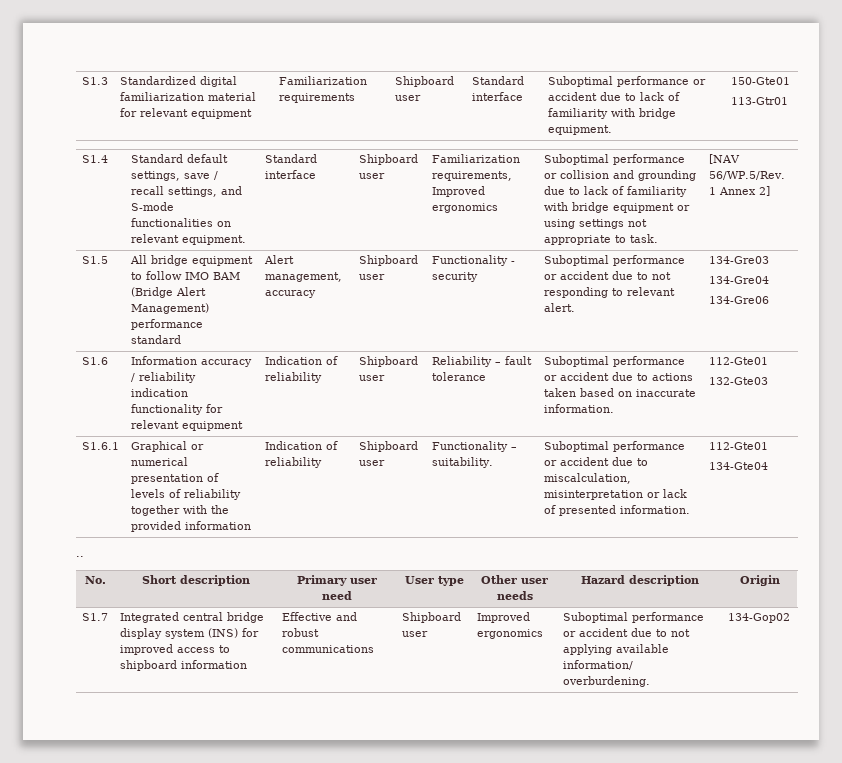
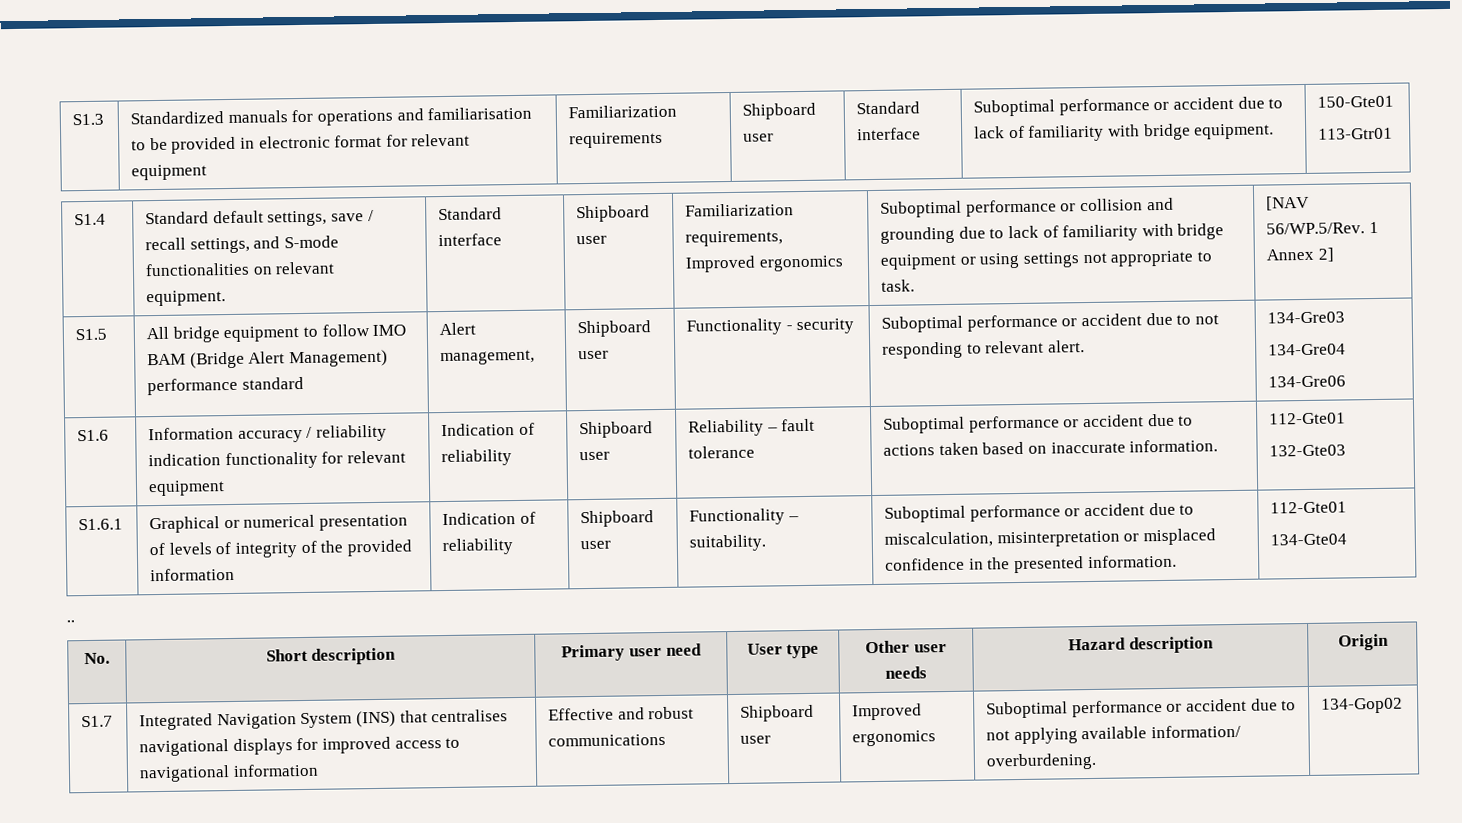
- S1.3 | Standardized digital familiarization material for relevant equipment | Familiarization requirements | Shipboard user | Standard interface | Suboptimal performance or accident due to lack of familiarity with bridge equipment. | 150-Gte01
+ S1.3 | Standardized manuals for operations and familiarisation to be provided in electronic format for relevant equipment | Familiarization requirements | Shipboard user | Standard interface | Suboptimal performance or accident due to lack of familiarity with bridge equipment. | 150-Gte01
- S1.5 | All bridge equipment to follow IMO BAM (Bridge Alert Management) performance standard | Alert management, accuracy | Shipboard user | Functionality - security | Suboptimal performance or accident due to not responding to relevant alert. | 134-Gre03
+ S1.5 | All bridge equipment to follow IMO BAM (Bridge Alert Management) performance standard | Alert management, | Shipboard user | Functionality - security | Suboptimal performance or accident due to not responding to relevant alert. | 134-Gre03
- S1.6.1 | Graphical or numerical presentation of levels of reliability together with the provided information | Indication of reliability | Shipboard user | Functionality – suitability. | Suboptimal performance or accident due to miscalculation, misinterpretation or lack of presented information. | 112-Gte01
+ S1.6.1 | Graphical or numerical presentation of levels of integrity of the provided information | Indication of reliability | Shipboard user | Functionality – suitability. | Suboptimal performance or accident due to miscalculation, misinterpretation or misplaced confidence in the presented information. | 112-Gte01
- S1.7 | Integrated central bridge display system (INS) for improved access to shipboard information | Effective and robust communications | Shipboard user | Improved ergonomics | Suboptimal performance or accident due to not applying available information/ overburdening. | 134-Gop02
+ S1.7 | Integrated Navigation System (INS) that centralises navigational displays for improved access to navigational information | Effective and robust communications | Shipboard user | Improved ergonomics | Suboptimal performance or accident due to not applying available information/ overburdening. | 134-Gop02

